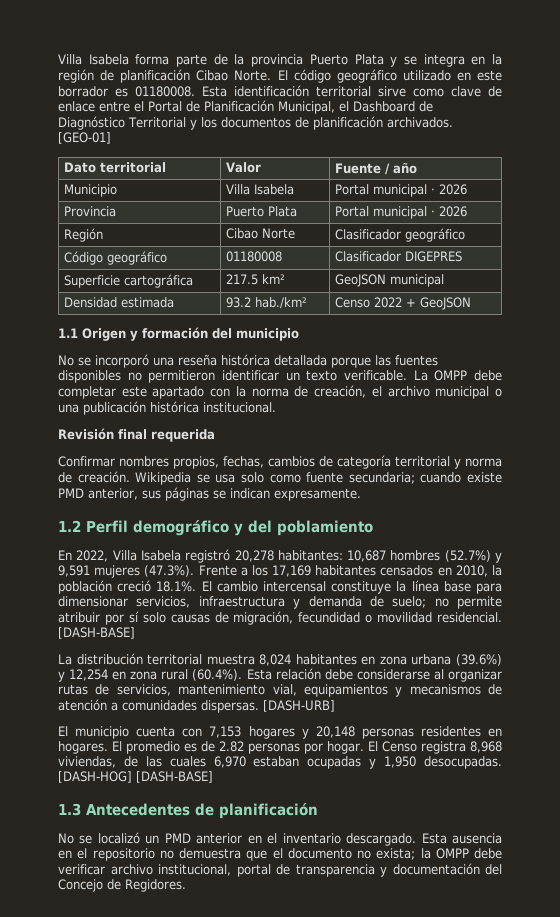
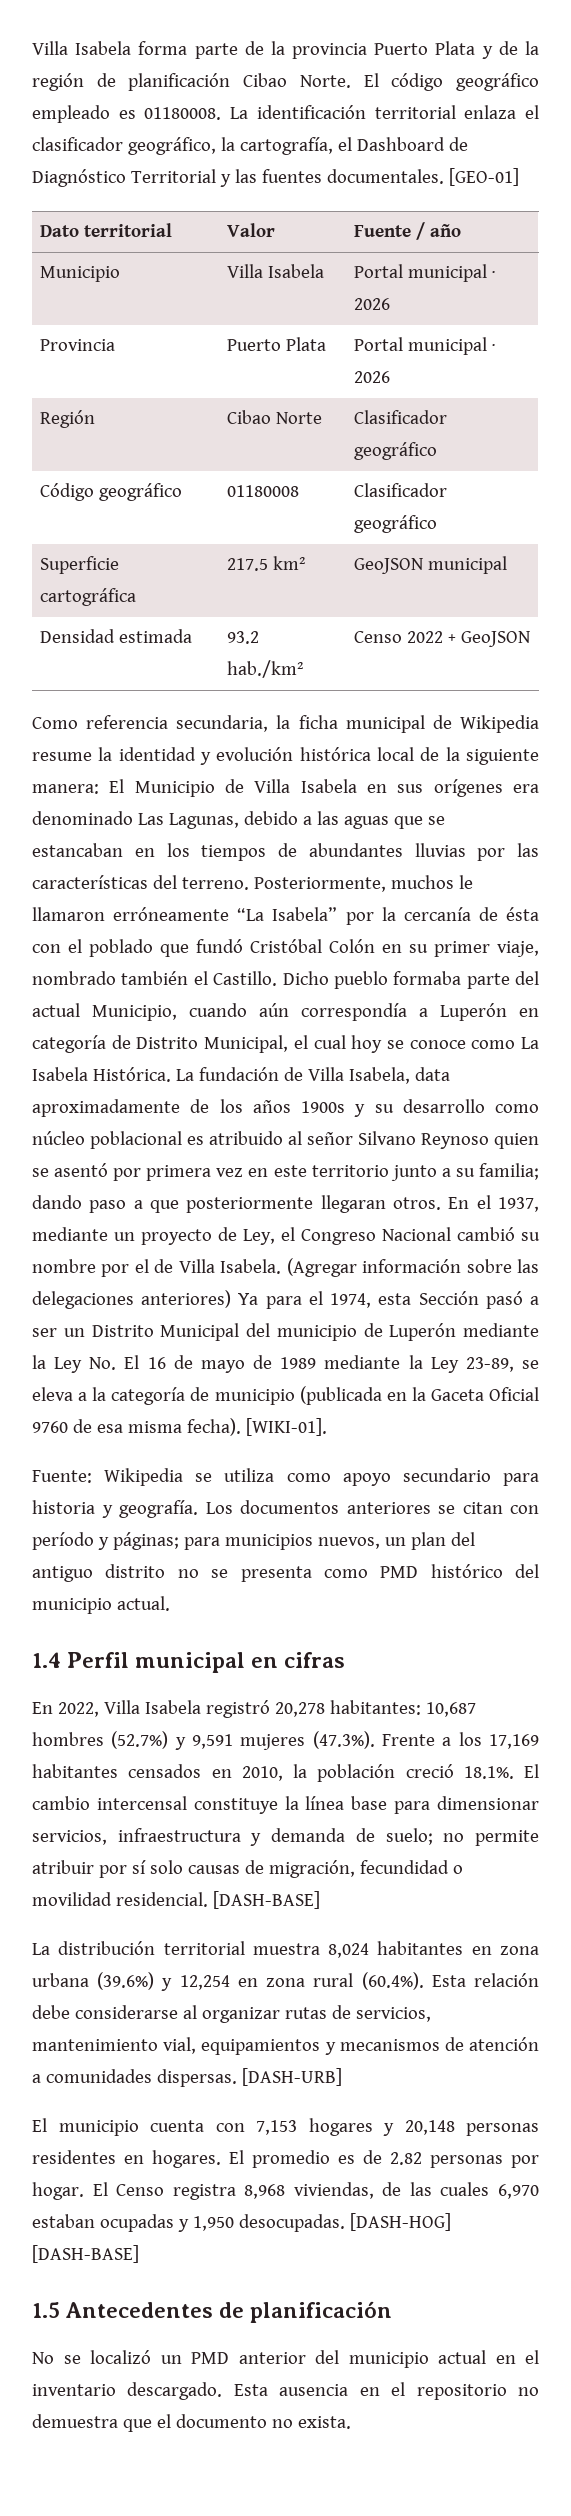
- Villa Isabela forma parte de la provincia Puerto Plata y se integra en la región de planificación Cibao Norte.
+ Villa Isabela forma parte de la provincia Puerto Plata y de la región de planificación Cibao Norte.
- El código geográfico utilizado en este borrador es 01180008.
+ El código geográfico empleado es 01180008.
- Esta identificación territorial sirve como clave de enlace entre el Portal de Planificación Municipal, el Dashboard de Diagnóstico Territorial y los documentos de planificación archivados.
+ La identificación territorial enlaza el clasificador geográfico, la cartografía, el Dashboard de Diagnóstico Territorial y las fuentes documentales.
- Código geográfico | 01180008 | Clasificador DIGEPRES
+ Código geográfico | 01180008 | Clasificador geográfico
- 1.1 Origen y formación del municipio
- No se incorporó una reseña histórica detallada porque las fuentes disponibles no permitieron identificar un texto verificable. La OMPP debe completar este apartado con la norma de creación, el archivo municipal o una publicación histórica institucional.
- Revisión final requerida
- Confirmar nombres propios, fechas, cambios de categoría territorial y norma de creación. Wikipedia se usa solo como fuente secundaria; cuando existe PMD anterior, sus páginas se indican expresamente.
- 1.2 Perfil demográfico y del poblamiento
+ Como referencia secundaria, la ficha municipal de Wikipedia resume la identidad y evolución histórica local de la siguiente manera: El Municipio de Villa Isabela en sus orígenes era denominado Las Lagunas, debido a las aguas que se estancaban en los tiempos de abundantes lluvias por las características del terreno. Posteriormente, muchos le llamaron erróneamente “La Isabela” por la cercanía de ésta con el poblado que fundó Cristóbal Colón en su primer viaje, nombrado también el Castillo. Dicho pueblo formaba parte del actual Municipio, cuando aún correspondía a Luperón en categoría de Distrito Municipal, el cual hoy se conoce como La Isabela Histórica. La fundación de Villa Isabela, data aproximadamente de los años 1900s y su desarrollo como núcleo poblacional es atribuido al señor Silvano Reynoso quien se asentó por primera vez en este territorio junto a su familia; dando paso a que posteriormente llegaran otros. En el 1937, mediante un proyecto de Ley, el Congreso Nacional cambió su nombre por el de Villa Isabela. (Agregar información sobre las delegaciones anteriores) Ya para el 1974, esta Sección pasó a ser un Distrito Municipal del municipio de Luperón mediante la Ley No. El 16 de mayo de 1989 mediante la Ley 23-89, se eleva a la categoría de municipio (publicada en la Gaceta Oficial 9760 de esa misma fecha). [WIKI-01].
+ Fuente: Wikipedia se utiliza como apoyo secundario para historia y geografía. Los documentos anteriores se citan con período y páginas; para municipios nuevos, un plan del antiguo distrito no se presenta como PMD histórico del municipio actual.
+ 1.4 Perfil municipal en cifras
- 1.3 Antecedentes de planificación
+ 1.5 Antecedentes de planificación
- No se localizó un PMD anterior en el inventario descargado.
+ No se localizó un PMD anterior del municipio actual en el inventario descargado.
- Esta ausencia en el repositorio no demuestra que el documento no exista; la OMPP debe verificar archivo institucional, portal de transparencia y documentación del Concejo de Regidores.
+ Esta ausencia en el repositorio no demuestra que el documento no exista.

